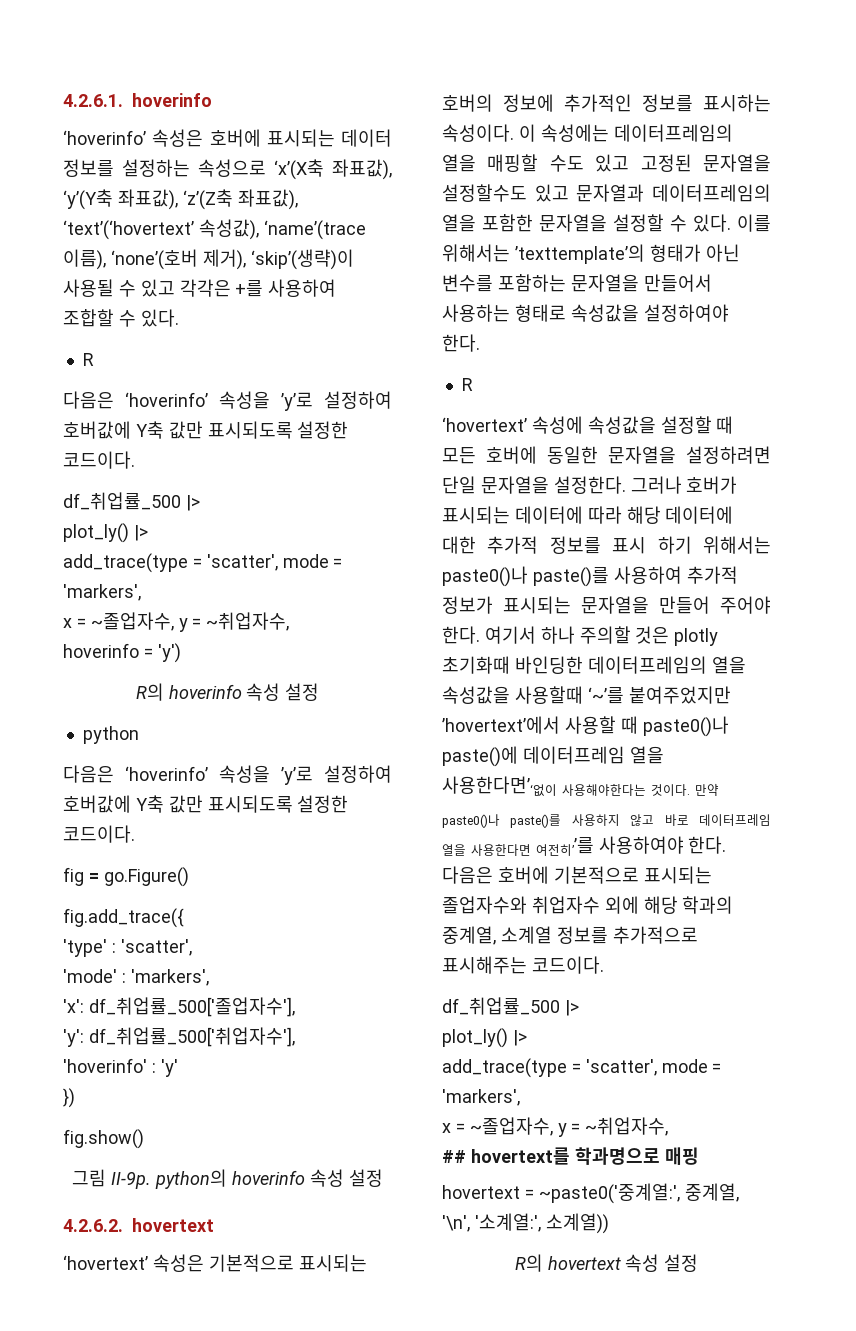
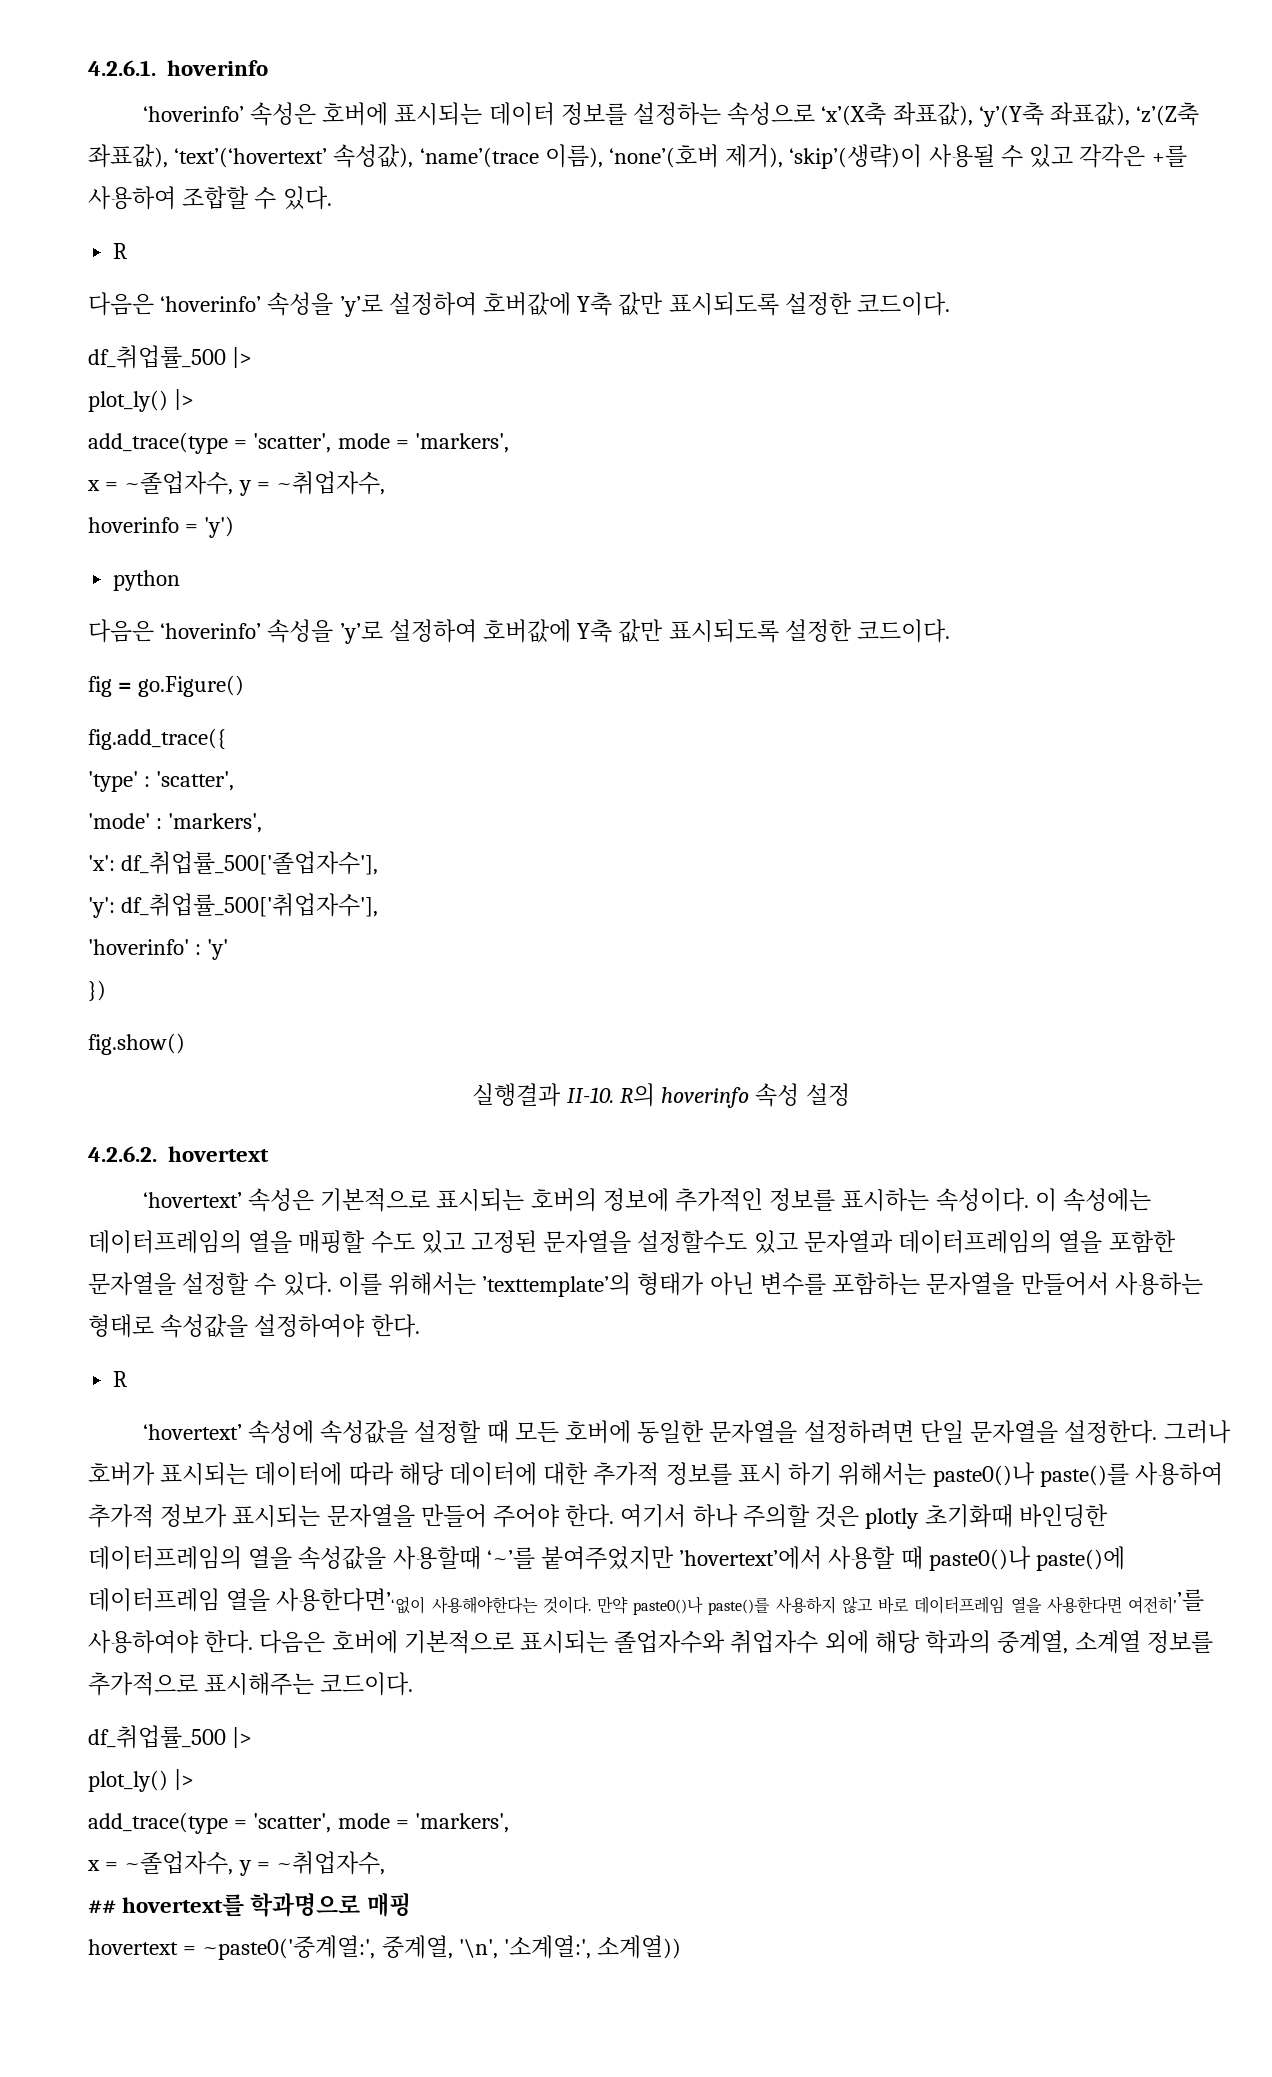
- R의 hoverinfo 속성 설정
- 그림 II-9p. python의 hoverinfo 속성 설정
+ 실행결과 II-10. R의 hoverinfo 속성 설정
- R의 hovertext 속성 설정

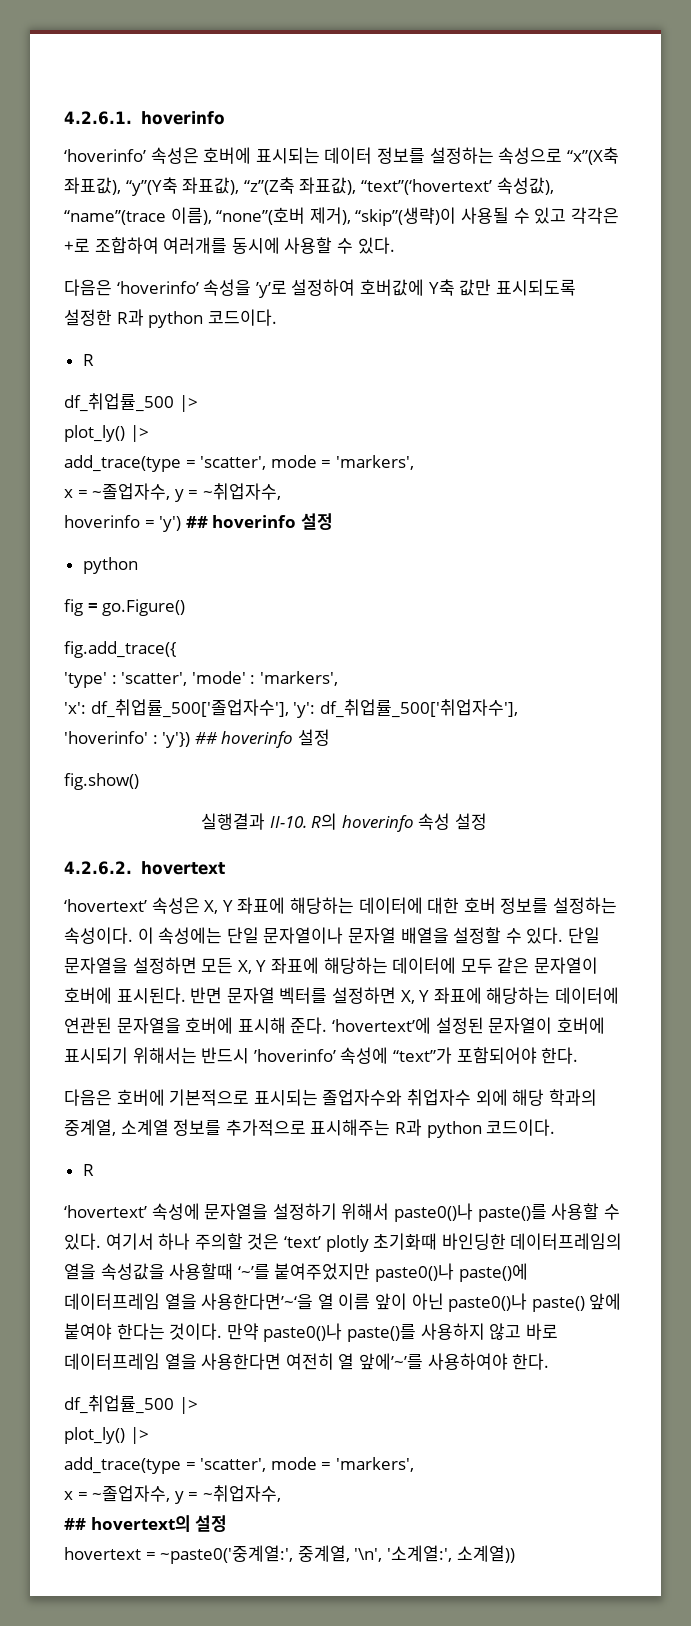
- ‘hoverinfo’ 속성은 호버에 표시되는 데이터 정보를 설정하는 속성으로 ‘x’(X축 좌표값), ‘y’(Y축 좌표값), ‘z’(Z축 좌표값), ‘text’(‘hovertext’ 속성값), ‘name’(trace 이름), ‘none’(호버 제거), ‘skip’(생략)이 사용될 수 있고 각각은 +를 사용하여 조합할 수 있다.
+ ‘hoverinfo’ 속성은 호버에 표시되는 데이터 정보를 설정하는 속성으로 “x”(X축 좌표값), “y”(Y축 좌표값), “z”(Z축 좌표값), “text”(‘hovertext’ 속성값), “name”(trace 이름), “none”(호버 제거), “skip”(생략)이 사용될 수 있고 각각은 +로 조합하여 여러개를 동시에 사용할 수 있다.
+ 다음은 ‘hoverinfo’ 속성을 ’y’로 설정하여 호버값에 Y축 값만 표시되도록 설정한 R과 python 코드이다.
  R
- 다음은 ‘hoverinfo’ 속성을 ’y’로 설정하여 호버값에 Y축 값만 표시되도록 설정한 코드이다.
- hoverinfo = 'y')
+ hoverinfo = 'y') ## hoverinfo 설정
  python
- 다음은 ‘hoverinfo’ 속성을 ’y’로 설정하여 호버값에 Y축 값만 표시되도록 설정한 코드이다.
- 'type' : 'scatter',
- 'mode' : 'markers',
+ 'type' : 'scatter', 'mode' : 'markers',
- 'x': df_취업률_500['졸업자수'],
- 'y': df_취업률_500['취업자수'],
+ 'x': df_취업률_500['졸업자수'], 'y': df_취업률_500['취업자수'],
- 'hoverinfo' : 'y'
- })
+ 'hoverinfo' : 'y'}) ## hoverinfo 설정
- ‘hovertext’ 속성은 기본적으로 표시되는 호버의 정보에 추가적인 정보를 표시하는 속성이다. 이 속성에는 데이터프레임의 열을 매핑할 수도 있고 고정된 문자열을 설정할수도 있고 문자열과 데이터프레임의 열을 포함한 문자열을 설정할 수 있다. 이를 위해서는 ’texttemplate’의 형태가 아닌 변수를 포함하는 문자열을 만들어서 사용하는 형태로 속성값을 설정하여야 한다.
+ ‘hovertext’ 속성은 X, Y 좌표에 해당하는 데이터에 대한 호버 정보를 설정하는 속성이다. 이 속성에는 단일 문자열이나 문자열 배열을 설정할 수 있다. 단일 문자열을 설정하면 모든 X, Y 좌표에 해당하는 데이터에 모두 같은 문자열이 호버에 표시된다. 반면 문자열 벡터를 설정하면 X, Y 좌표에 해당하는 데이터에 연관된 문자열을 호버에 표시해 준다. ‘hovertext’에 설정된 문자열이 호버에 표시되기 위해서는 반드시 ’hoverinfo’ 속성에 “text”가 포함되어야 한다.
+ 다음은 호버에 기본적으로 표시되는 졸업자수와 취업자수 외에 해당 학과의 중계열, 소계열 정보를 추가적으로 표시해주는 R과 python 코드이다.
  R
- ‘hovertext’ 속성에 속성값을 설정할 때 모든 호버에 동일한 문자열을 설정하려면 단일 문자열을 설정한다. 그러나 호버가 표시되는 데이터에 따라 해당 데이터에 대한 추가적 정보를 표시 하기 위해서는 paste0()나 paste()를 사용하여 추가적 정보가 표시되는 문자열을 만들어 주어야 한다. 여기서 하나 주의할 것은 plotly 초기화때 바인딩한 데이터프레임의 열을 속성값을 사용할때 ‘~’를 붙여주었지만 ’hovertext’에서 사용할 때 paste0()나 paste()에 데이터프레임 열을 사용한다면’‘없이 사용해야한다는 것이다. 만약 paste0()나 paste()를 사용하지 않고 바로 데이터프레임 열을 사용한다면 여전히’’를 사용하여야 한다. 다음은 호버에 기본적으로 표시되는 졸업자수와 취업자수 외에 해당 학과의 중계열, 소계열 정보를 추가적으로 표시해주는 코드이다.
+ ‘hovertext’ 속성에 문자열을 설정하기 위해서 paste0()나 paste()를 사용할 수 있다. 여기서 하나 주의할 것은 ‘text’ plotly 초기화때 바인딩한 데이터프레임의 열을 속성값을 사용할때 ‘~’를 붙여주었지만 paste0()나 paste()에 데이터프레임 열을 사용한다면’~‘을 열 이름 앞이 아닌 paste0()나 paste() 앞에 붙여야 한다는 것이다. 만약 paste0()나 paste()를 사용하지 않고 바로 데이터프레임 열을 사용한다면 여전히 열 앞에’~’를 사용하여야 한다.
- ## hovertext를 학과명으로 매핑
+ ## hovertext의 설정

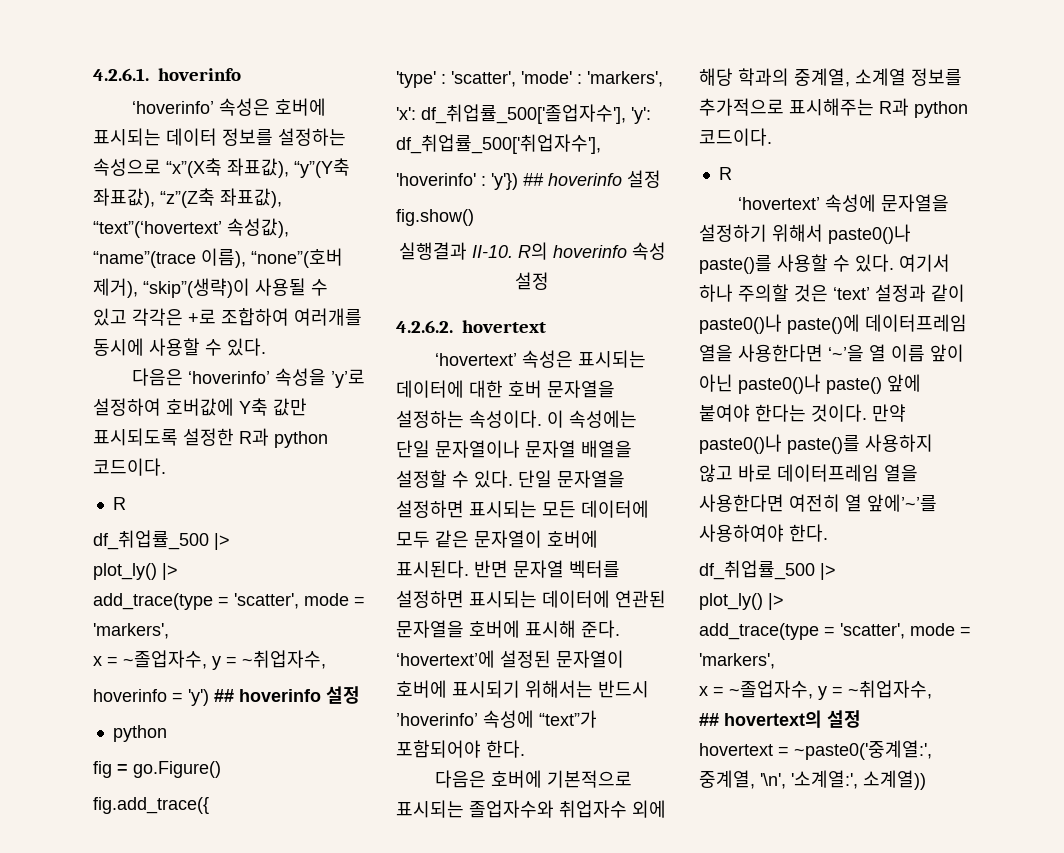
- ‘hovertext’ 속성은 X, Y 좌표에 해당하는 데이터에 대한 호버 정보를 설정하는 속성이다.
+ ‘hovertext’ 속성은 표시되는 데이터에 대한 호버 문자열을 설정하는 속성이다.
- 단일 문자열을 설정하면 모든 X, Y 좌표에 해당하는 데이터에 모두 같은 문자열이 호버에 표시된다.
+ 단일 문자열을 설정하면 표시되는 모든 데이터에 모두 같은 문자열이 호버에 표시된다.
- 반면 문자열 벡터를 설정하면 X, Y 좌표에 해당하는 데이터에 연관된 문자열을 호버에 표시해 준다.
+ 반면 문자열 벡터를 설정하면 표시되는 데이터에 연관된 문자열을 호버에 표시해 준다.
- 여기서 하나 주의할 것은 ‘text’ plotly 초기화때 바인딩한 데이터프레임의 열을 속성값을 사용할때 ‘~’를 붙여주었지만 paste0()나 paste()에 데이터프레임 열을 사용한다면’~‘을 열 이름 앞이 아닌 paste0()나 paste() 앞에 붙여야 한다는 것이다.
+ 여기서 하나 주의할 것은 ‘text’ 설정과 같이 paste0()나 paste()에 데이터프레임 열을 사용한다면 ‘~’을 열 이름 앞이 아닌 paste0()나 paste() 앞에 붙여야 한다는 것이다.

